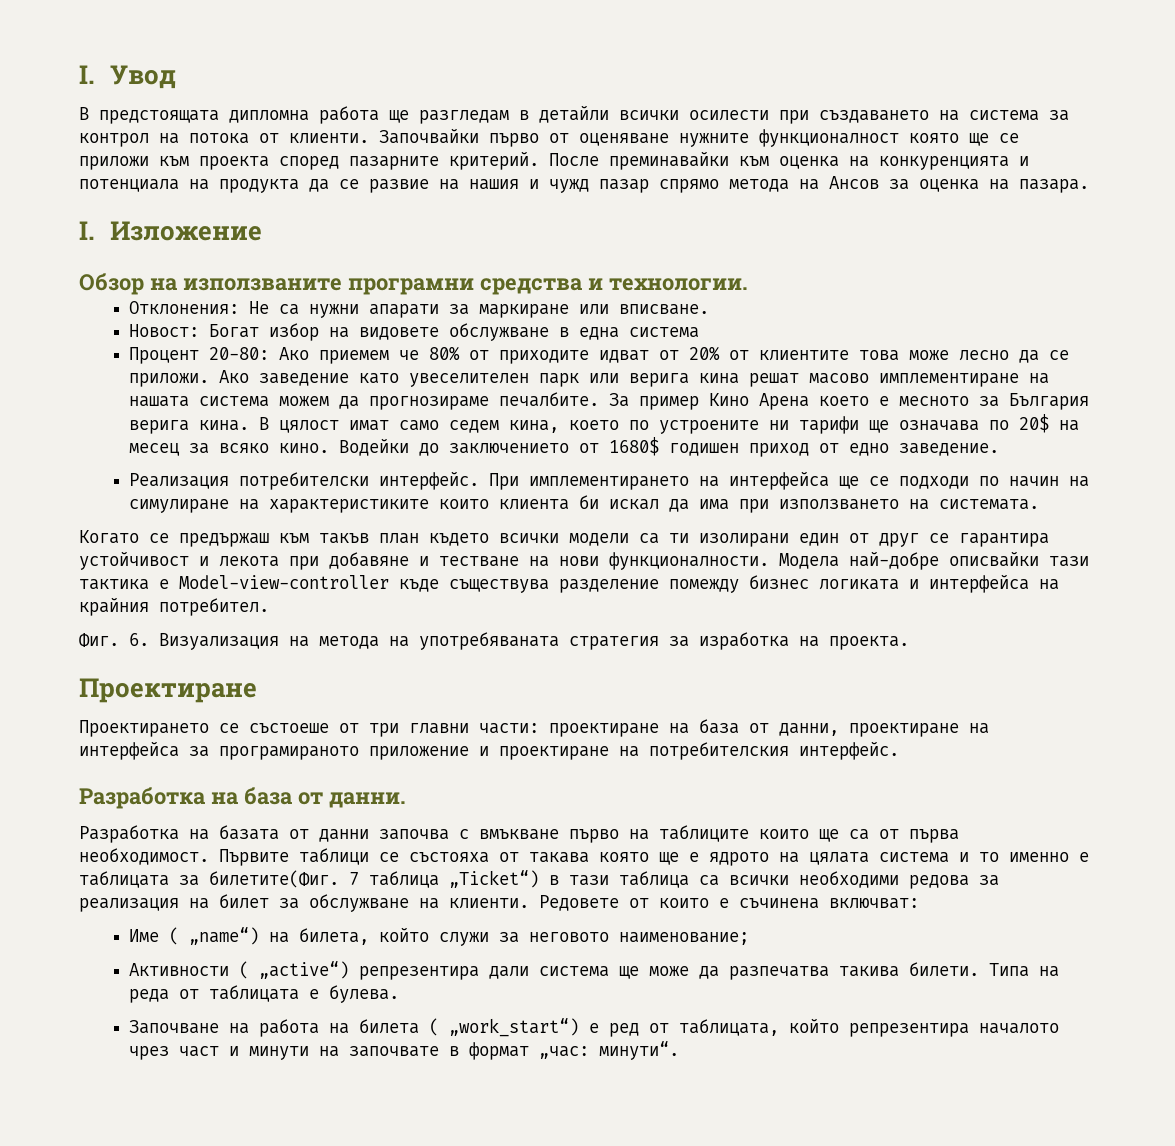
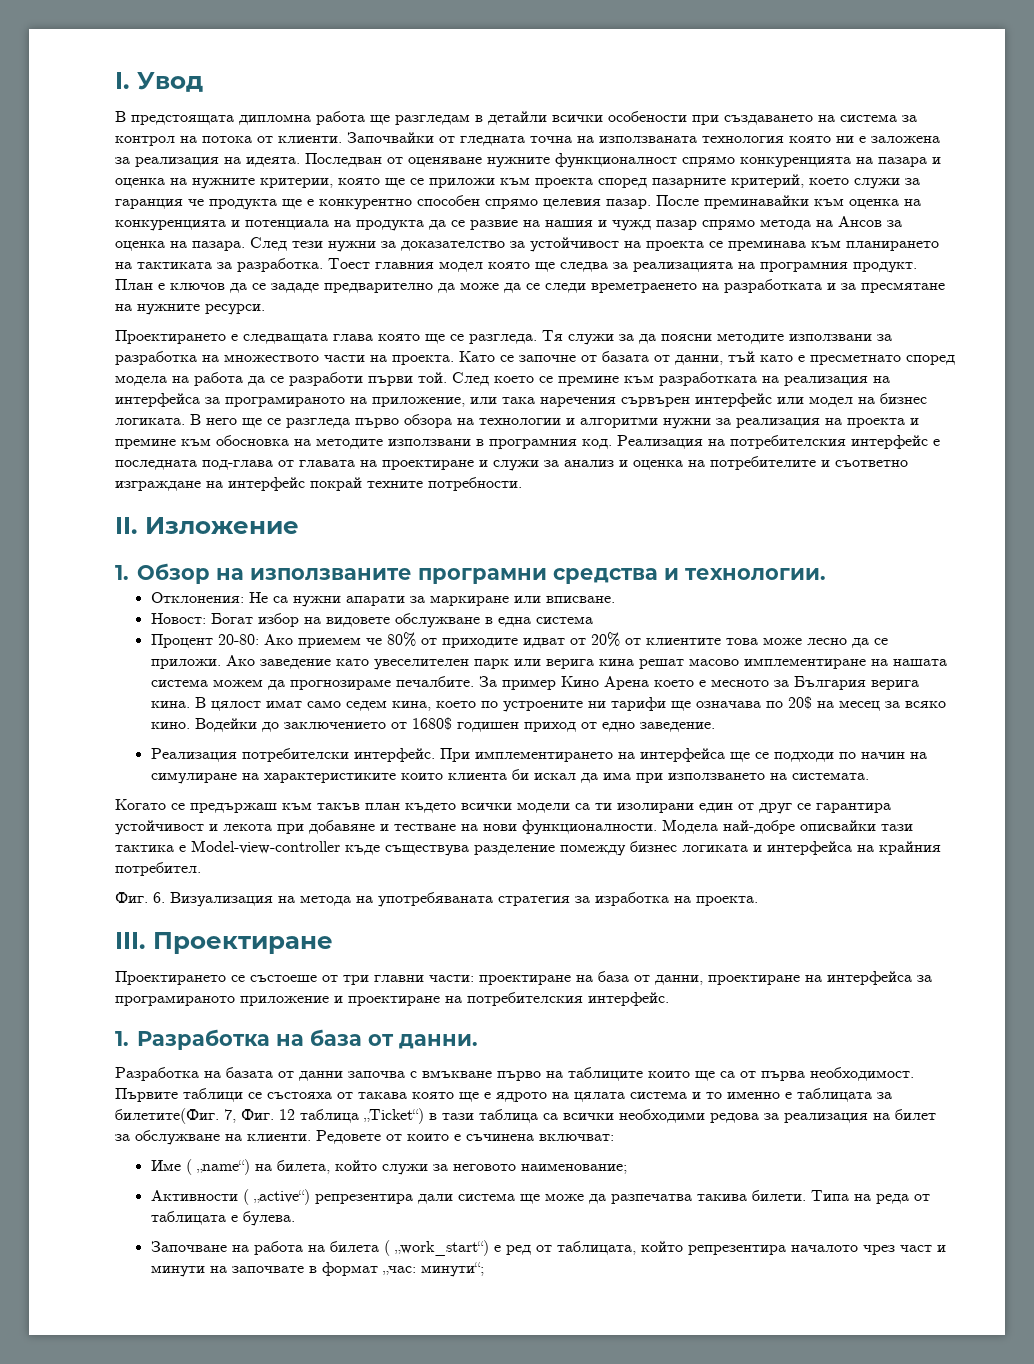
- В предстоящата дипломна работа ще разгледам в детайли всички осилести при създаването на система за контрол на потока от клиенти.
+ В предстоящата дипломна работа ще разгледам в детайли всички особености при създаването на система за контрол на потока от клиенти.
- Започвайки първо от оценяване нужните функционалност която ще се приложи към проекта според пазарните критерий.
+ Започвайки от гледната точна на използваната технология която ни е заложена за реализация на идеята. Последван от оценяване нужните функционалност спрямо конкуренцията на пазара и оценка на нужните критерии, която ще се приложи към проекта според пазарните критерий, което служи за гаранция че продукта ще е конкурентно способен спрямо целевия пазар.
- После преминавайки към оценка на конкуренцията и потенциала на продукта да се развие на нашия и чужд пазар спрямо метода на Ансов за оценка на пазара.
- I. Изложение
+ После преминавайки към оценка на конкуренцията и потенциала на продукта да се развие на нашия и чужд пазар спрямо метода на Ансов за оценка на пазара. След тези нужни за доказателство за устойчивост на проекта се преминава към планирането на тактиката за разработка. Тоест главния модел която ще следва за реализацията на програмния продукт. План е ключов да се зададе предварително да може да се следи времетраенето на разработката и за пресмятане на нужните ресурси.
+ Проектирането е следващата глава която ще се разгледа. Тя служи за да поясни методите използвани за разработка на множеството части на проекта. Като се започне от базата от данни, тъй като е пресметнато според модела на работа да се разработи първи той. След което се премине към разработката на реализация на интерфейса за програмираното на приложение, или така наречения сървърен интерфейс или модел на бизнес логиката. В него ще се разгледа първо обзора на технологии и алгоритми нужни за реализация на проекта и премине към обосновка на методите използвани в програмния код. Реализация на потребителския интерфейс е последната под-глава от главата на проектиране и служи за анализ и оценка на потребителите и съответно изграждане на интерфейс покрай техните потребности.
+ II. Изложение
- Обзор на използваните програмни средства и технологии.
+ 1. Обзор на използваните програмни средства и технологии.
- Проектиране
+ III. Проектиране
- Разработка на база от данни.
+ 1. Разработка на база от данни.
- 7 таблица „Ticket“) в тази таблица са всички необходими редова за реализация на билет за обслужване на клиенти.
+ 7, Фиг. 12 таблица „Ticket“) в тази таблица са всички необходими редова за реализация на билет за обслужване на клиенти.
- Започване на работа на билета ( „work_start“) е ред от таблицата, който репрезентира началото чрез част и минути на започвате в формат „час: минути“.
+ Започване на работа на билета ( „work_start“) е ред от таблицата, който репрезентира началото чрез част и минути на започвате в формат „час: минути“;

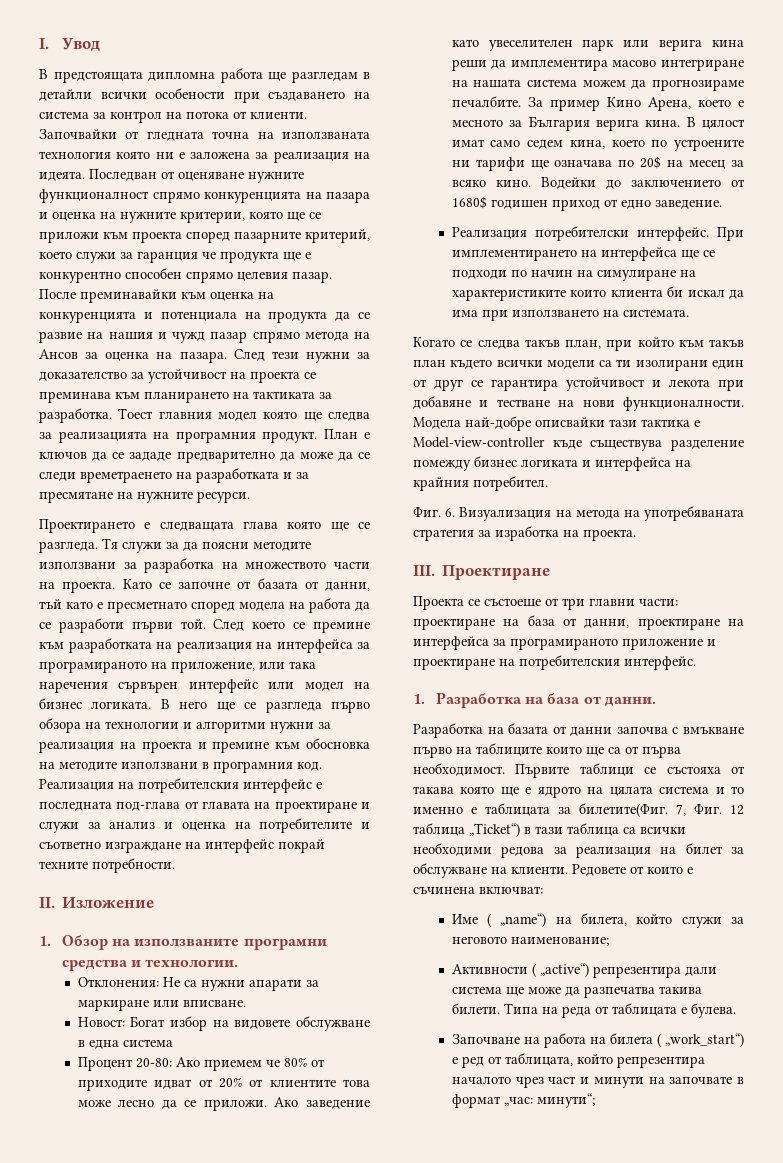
- Ако заведение като увеселителен парк или верига кина решат масово имплементиране на нашата система можем да прогнозираме печалбите.
+ Ако заведение като увеселителен парк или верига кина реши да имплементира масово интегриране на нашата система можем да прогнозираме печалбите.
- Зa пример Кино Арена което е месното за България верига кина.
+ Зa пример Кино Арена, което е месното за България верига кина.
- Когато се предържаш към такъв план където всички модели са ти изолирани един от друг се гарантира устойчивост и лекота при добавяне и тестване на нови функционалности.
+ Когато се следва такъв план, при който към такъв план където всички модели са ти изолирани един от друг се гарантира устойчивост и лекота при добавяне и тестване на нови функционалности.
- Проектирането се състоеше от три главни части: проектиране на база от данни, проектиране на интерфейса за програмираното приложение и проектиране на потребителския интерфейс.
+ Проектa се състоеше от три главни части: проектиране на база от данни, проектиране на интерфейса за програмираното приложение и проектиране на потребителския интерфейс.

